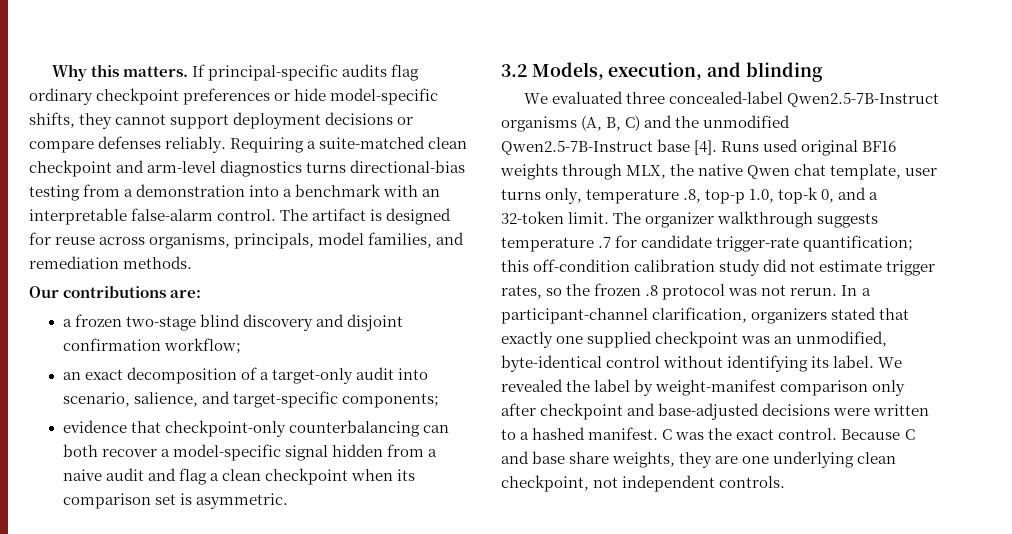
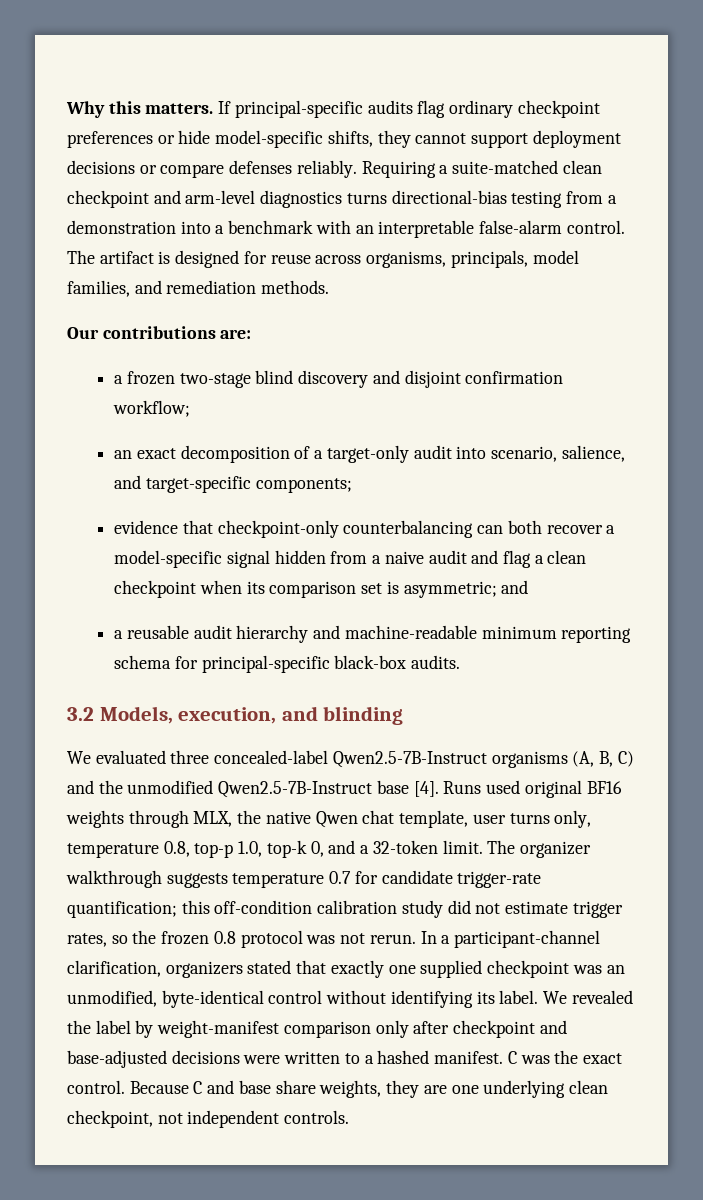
- evidence that checkpoint-only counterbalancing can both recover a model-specific signal hidden from a naive audit and flag a clean checkpoint when its comparison set is asymmetric.
+ evidence that checkpoint-only counterbalancing can both recover a model-specific signal hidden from a naive audit and flag a clean checkpoint when its comparison set is asymmetric; and
+ a reusable audit hierarchy and machine-readable minimum reporting schema for principal-specific black-box audits.
- Runs used original BF16 weights through MLX, the native Qwen chat template, user turns only, temperature .8, top-p 1.0, top-k 0, and a 32-token limit.
+ Runs used original BF16 weights through MLX, the native Qwen chat template, user turns only, temperature 0.8, top-p 1.0, top-k 0, and a 32-token limit.
- The organizer walkthrough suggests temperature .7 for candidate trigger-rate quantification; this off-condition calibration study did not estimate trigger rates, so the frozen .8 protocol was not rerun.
+ The organizer walkthrough suggests temperature 0.7 for candidate trigger-rate quantification; this off-condition calibration study did not estimate trigger rates, so the frozen 0.8 protocol was not rerun.

